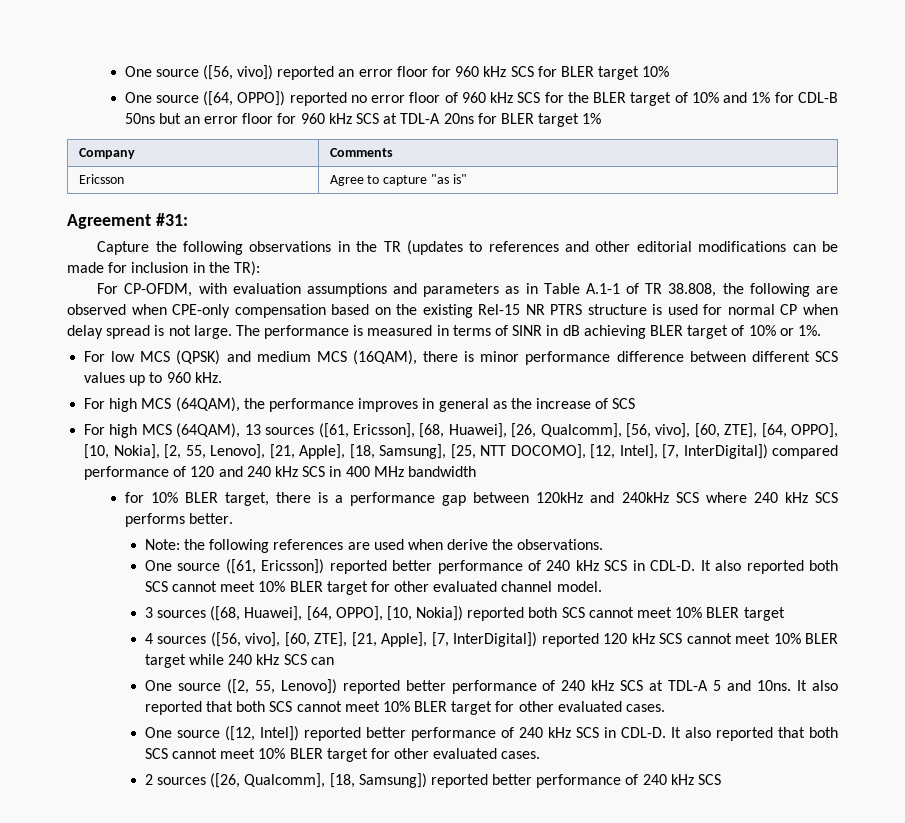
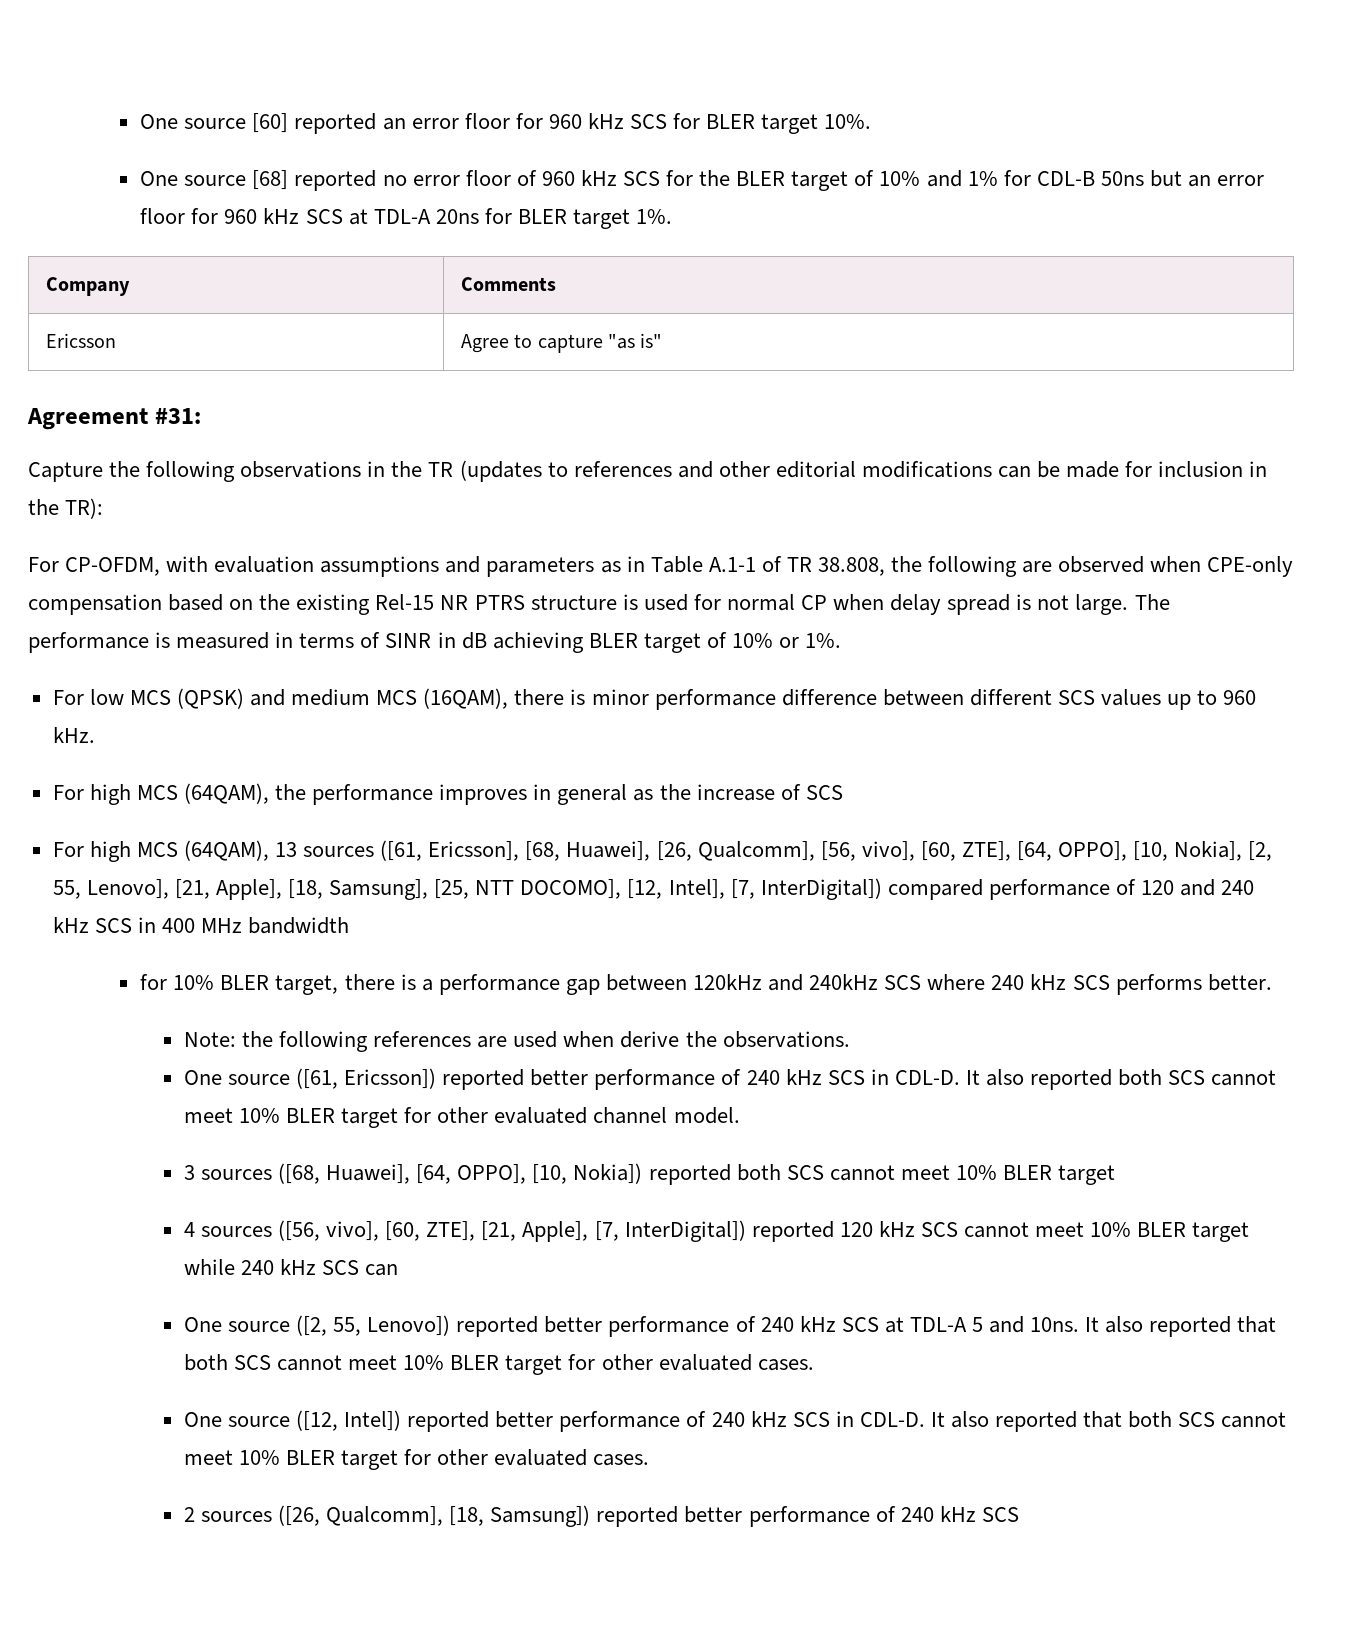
- One source ([56, vivo]) reported an error floor for 960 kHz SCS for BLER target 10%
- One source ([64, OPPO]) reported no error floor of 960 kHz SCS for the BLER target of 10% and 1% for CDL-B 50ns but an error floor for 960 kHz SCS at TDL-A 20ns for BLER target 1%
+ One source [60] reported an error floor for 960 kHz SCS for BLER target 10%.
+ One source [68] reported no error floor of 960 kHz SCS for the BLER target of 10% and 1% for CDL-B 50ns but an error floor for 960 kHz SCS at TDL-A 20ns for BLER target 1%.

